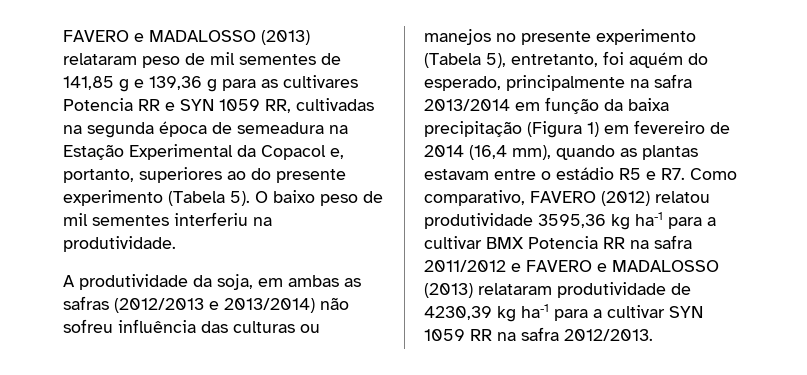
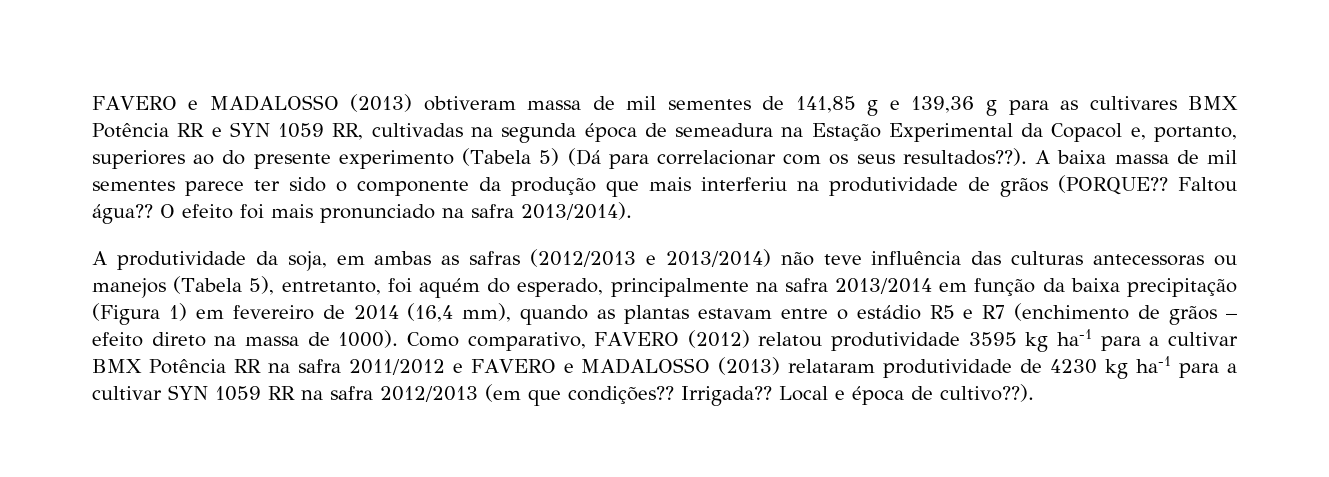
- FAVERO e MADALOSSO (2013) relataram peso de mil sementes de 141,85 g e 139,36 g para as cultivares Potencia RR e SYN 1059 RR, cultivadas na segunda época de semeadura na Estação Experimental da Copacol e, portanto, superiores ao do presente experimento (Tabela 5). O baixo peso de mil sementes interferiu na produtividade.
+ FAVERO e MADALOSSO (2013) obtiveram massa de mil sementes de 141,85 g e 139,36 g para as cultivares BMX Potência RR e SYN 1059 RR, cultivadas na segunda época de semeadura na Estação Experimental da Copacol e, portanto, superiores ao do presente experimento (Tabela 5) (Dá para correlacionar com os seus resultados??). A baixa massa de mil sementes parece ter sido o componente da produção que mais interferiu na produtividade de grãos (PORQUE?? Faltou água?? O efeito foi mais pronunciado na safra 2013/2014).
- A produtividade da soja, em ambas as safras (2012/2013 e 2013/2014) não sofreu influência das culturas ou manejos no presente experimento (Tabela 5), entretanto, foi aquém do esperado, principalmente na safra 2013/2014 em função da baixa precipitação (Figura 1) em fevereiro de 2014 (16,4 mm), quando as plantas estavam entre o estádio R5 e R7. Como comparativo, FAVERO (2012) relatou produtividade 3595,36 kg ha-1 para a cultivar BMX Potencia RR na safra 2011/2012 e FAVERO e MADALOSSO (2013) relataram produtividade de 4230,39 kg ha-1 para a cultivar SYN 1059 RR na safra 2012/2013.
+ A produtividade da soja, em ambas as safras (2012/2013 e 2013/2014) não teve influência das culturas antecessoras ou manejos (Tabela 5), entretanto, foi aquém do esperado, principalmente na safra 2013/2014 em função da baixa precipitação (Figura 1) em fevereiro de 2014 (16,4 mm), quando as plantas estavam entre o estádio R5 e R7 (enchimento de grãos – efeito direto na massa de 1000). Como comparativo, FAVERO (2012) relatou produtividade 3595 kg ha-1 para a cultivar BMX Potência RR na safra 2011/2012 e FAVERO e MADALOSSO (2013) relataram produtividade de 4230 kg ha-1 para a cultivar SYN 1059 RR na safra 2012/2013 (em que condições?? Irrigada?? Local e época de cultivo??).

